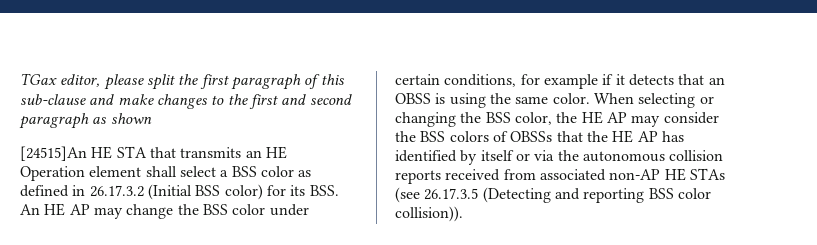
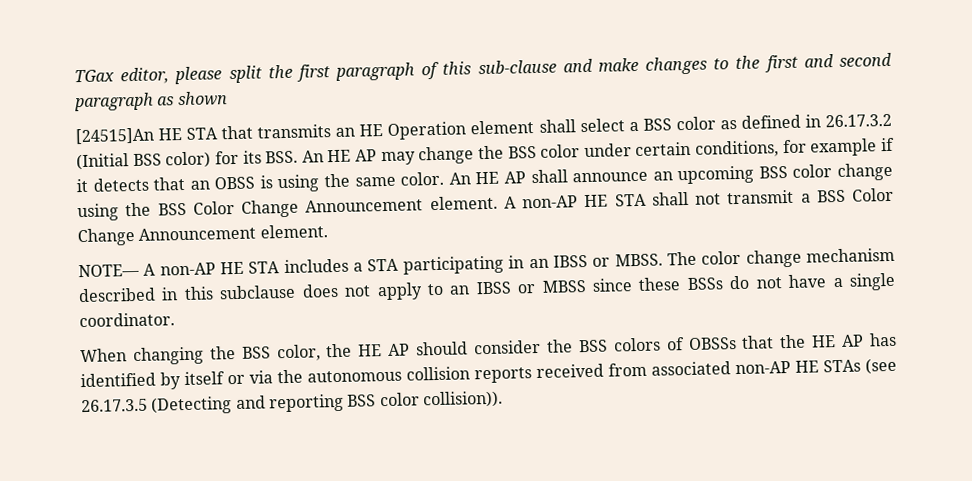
- When selecting or changing the BSS color, the HE AP may consider the BSS colors of OBSSs that the HE AP has identified by itself or via the autonomous collision reports received from associated non-AP HE STAs (see 26.17.3.5 (Detecting and reporting BSS color collision)).
+ An HE AP shall announce an upcoming BSS color change using the BSS Color Change Announcement element. A non-AP HE STA shall not transmit a BSS Color Change Announcement element.
+ NOTE— A non-AP HE STA includes a STA participating in an IBSS or MBSS. The color change mechanism described in this subclause does not apply to an IBSS or MBSS since these BSSs do not have a single coordinator.
+ When changing the BSS color, the HE AP should consider the BSS colors of OBSSs that the HE AP has identified by itself or via the autonomous collision reports received from associated non-AP HE STAs (see 26.17.3.5 (Detecting and reporting BSS color collision)).

